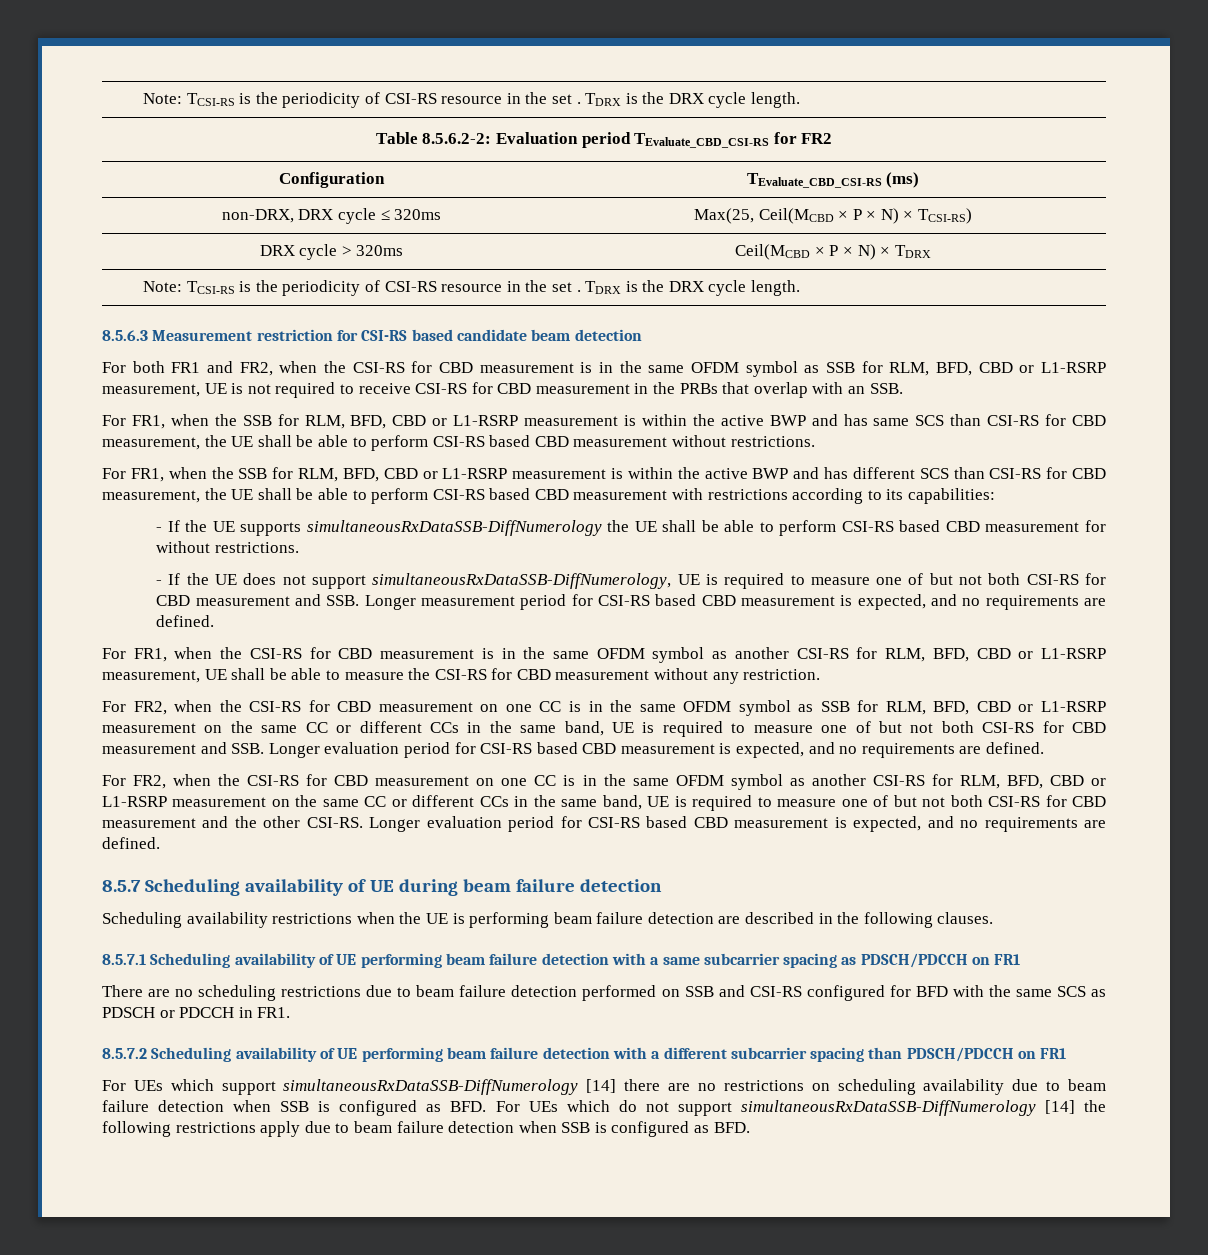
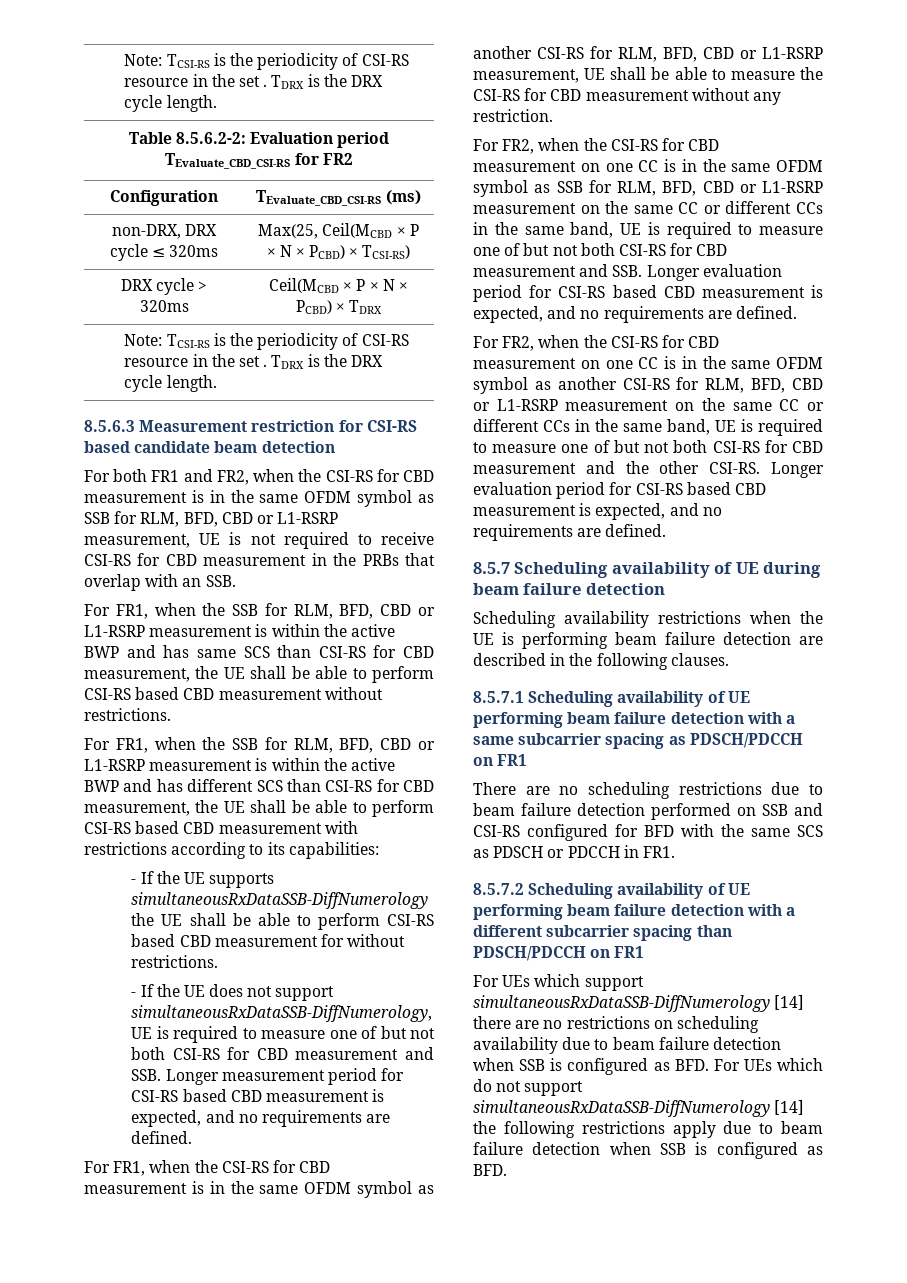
- non-DRX, DRX cycle ≤ 320ms | Max(25, Ceil(MCBD × P × N) × TCSI-RS)
+ non-DRX, DRX cycle ≤ 320ms | Max(25, Ceil(MCBD × P × N × PCBD) × TCSI-RS)
- DRX cycle > 320ms | Ceil(MCBD × P × N) × TDRX
+ DRX cycle > 320ms | Ceil(MCBD × P × N × PCBD) × TDRX

